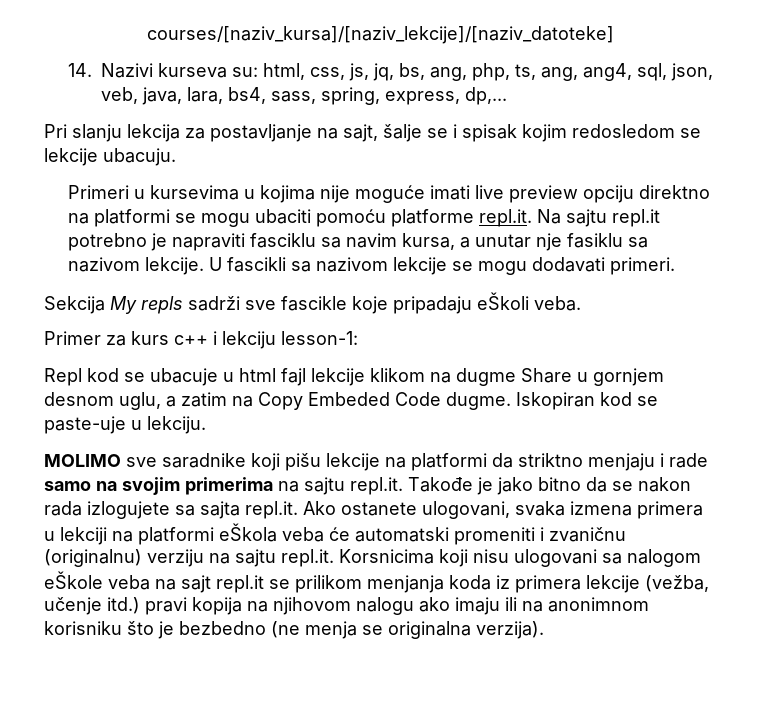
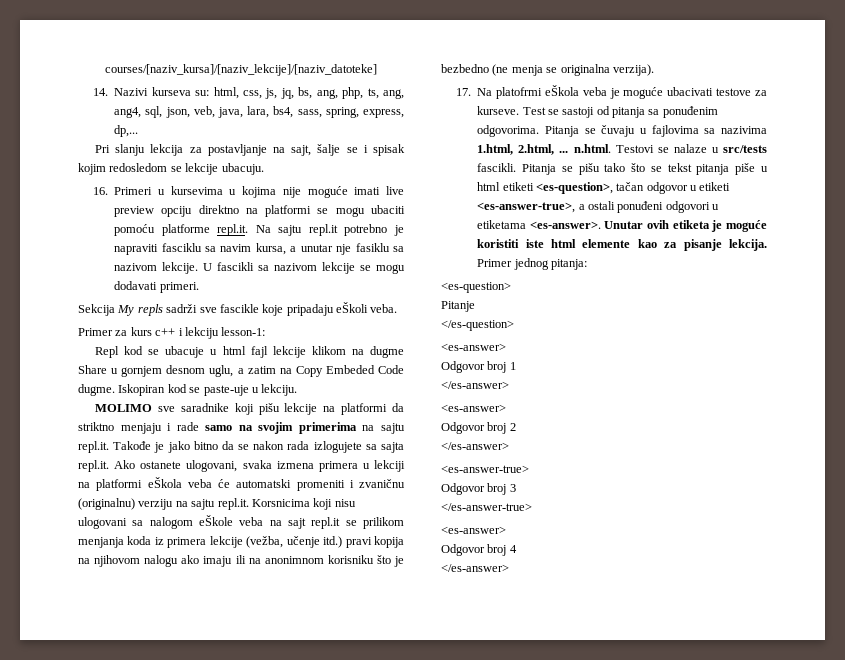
- Primeri u kursevima u kojima nije moguće imati live preview opciju direktno na platformi se mogu ubaciti pomoću platforme repl.it. Na sajtu repl.it potrebno je napraviti fasciklu sa navim kursa, a unutar nje fasiklu sa nazivom lekcije.
+ 16. Primeri u kursevima u kojima nije moguće imati live preview opciju direktno na platformi se mogu ubaciti pomoću platforme repl.it. Na sajtu repl.it potrebno je napraviti fasciklu sa navim kursa, a unutar nje fasiklu sa nazivom lekcije.
+ 17. Na platofrmi eŠkola veba je moguće ubacivati testove za kurseve. Test se sastoji od pitanja sa ponuđenim odgovorima. Pitanja se čuvaju u fajlovima sa nazivima 1.html, 2.html, ... n.html. Testovi se nalaze u src/tests fascikli. Pitanja se pišu tako što se tekst pitanja piše u html etiketi <es-question>, tačan odgovor u etiketi <es-answer-true>, a ostali ponuđeni odgovori u etiketama <es-answer>. Unutar ovih etiketa je moguće koristiti iste html elemente kao za pisanje lekcija. Primer jednog pitanja:
+ <es-question>
+ Pitanje
+ </es-question>
+ <es-answer>
+ Odgovor broj 1
+ </es-answer>
+ <es-answer>
+ Odgovor broj 2
+ </es-answer>
+ <es-answer-true>
+ Odgovor broj 3
+ </es-answer-true>
+ <es-answer>
+ Odgovor broj 4
+ </es-answer>

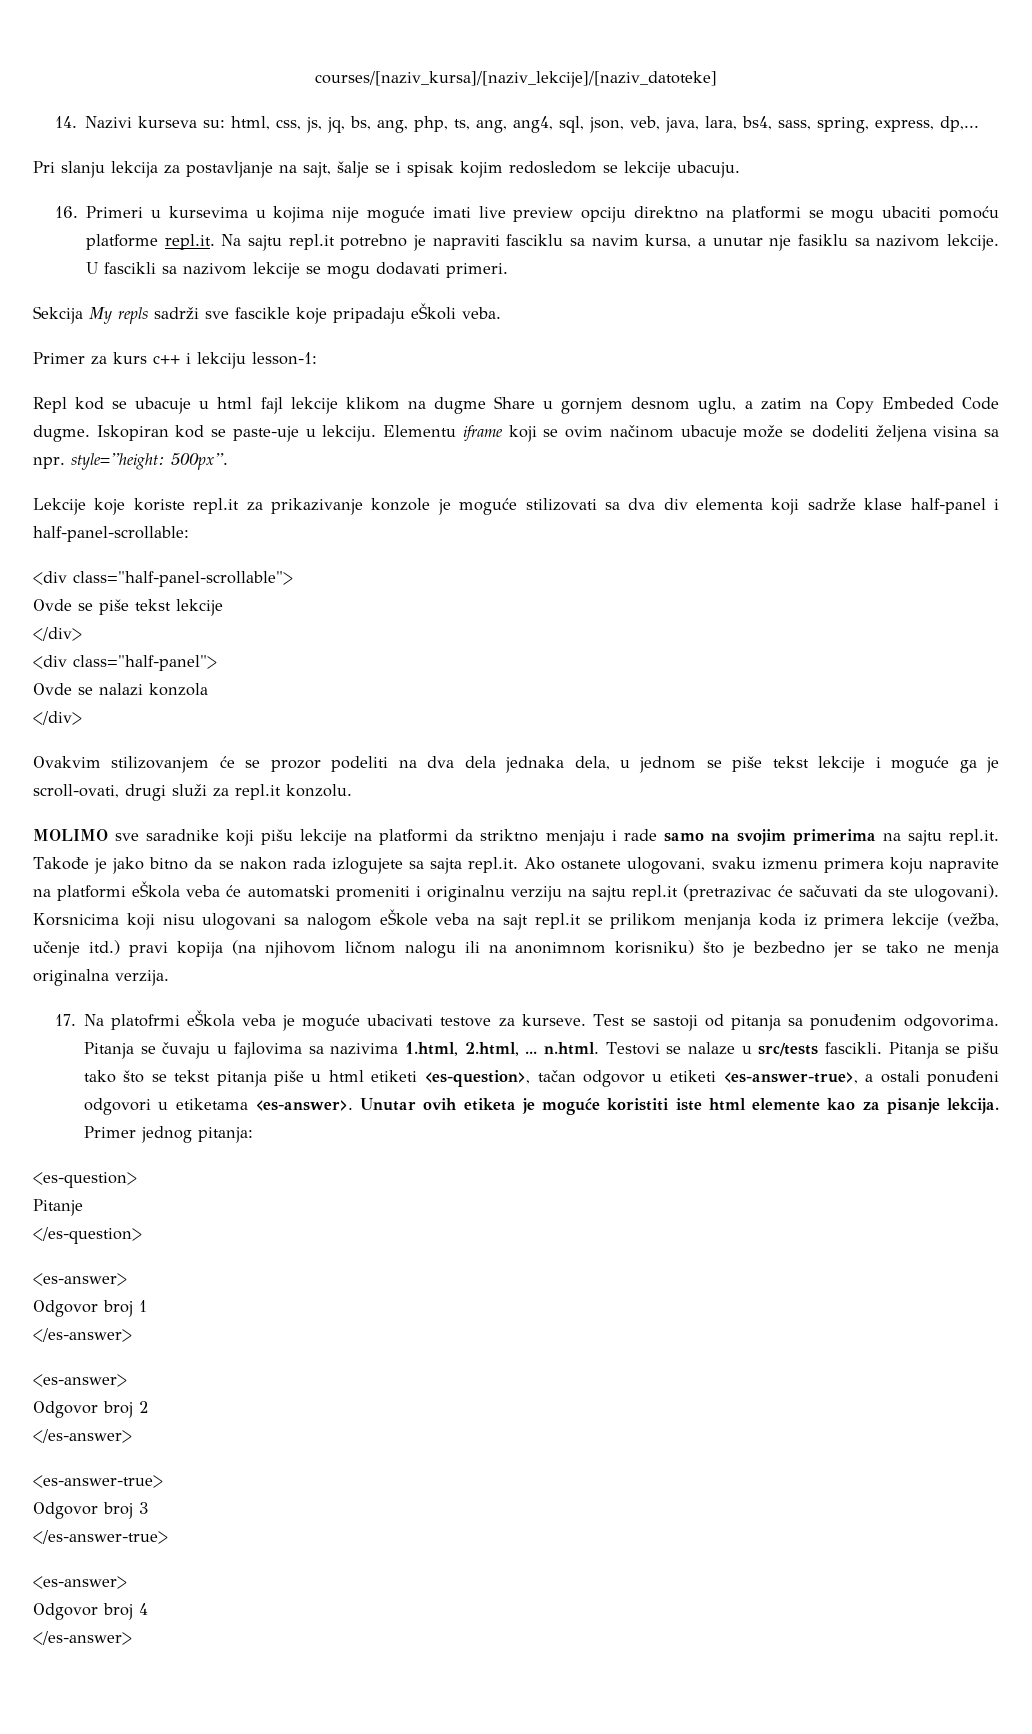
+ Elementu iframe koji se ovim načinom ubacuje može se dodeliti željena visina sa npr. style=”height: 500px”.
+ Lekcije koje koriste repl.it za prikazivanje konzole je moguće stilizovati sa dva div elementa koji sadrže klase half-panel i half-panel-scrollable:
+ <div class="half-panel-scrollable">
+ Ovde se piše tekst lekcije
+ </div>
+ <div class="half-panel">
+ Ovde se nalazi konzola
+ </div>
+ Ovakvim stilizovanjem će se prozor podeliti na dva dela jednaka dela, u jednom se piše tekst lekcije i moguće ga je scroll-ovati, drugi služi za repl.it konzolu.
- MOLIMO sve saradnike koji pišu lekcije na platformi da striktno menjaju i rade samo na svojim primerima na sajtu repl.it. Takođe je jako bitno da se nakon rada izlogujete sa sajta repl.it. Ako ostanete ulogovani, svaka izmena primera u lekciji na platformi eŠkola veba će automatski promeniti i zvaničnu (originalnu) verziju na sajtu repl.it. Korsnicima koji nisu ulogovani sa nalogom eŠkole veba na sajt repl.it se prilikom menjanja koda iz primera lekcije (vežba, učenje itd.) pravi kopija na njihovom nalogu ako imaju ili na anonimnom korisniku što je bezbedno (ne menja se originalna verzija).
+ MOLIMO sve saradnike koji pišu lekcije na platformi da striktno menjaju i rade samo na svojim primerima na sajtu repl.it. Takođe je jako bitno da se nakon rada izlogujete sa sajta repl.it. Ako ostanete ulogovani, svaku izmenu primera koju napravite na platformi eŠkola veba će automatski promeniti i originalnu verziju na sajtu repl.it (pretrazivac će sačuvati da ste ulogovani). Korsnicima koji nisu ulogovani sa nalogom eŠkole veba na sajt repl.it se prilikom menjanja koda iz primera lekcije (vežba, učenje itd.) pravi kopija (na njihovom ličnom nalogu ili na anonimnom korisniku) što je bezbedno jer se tako ne menja originalna verzija.

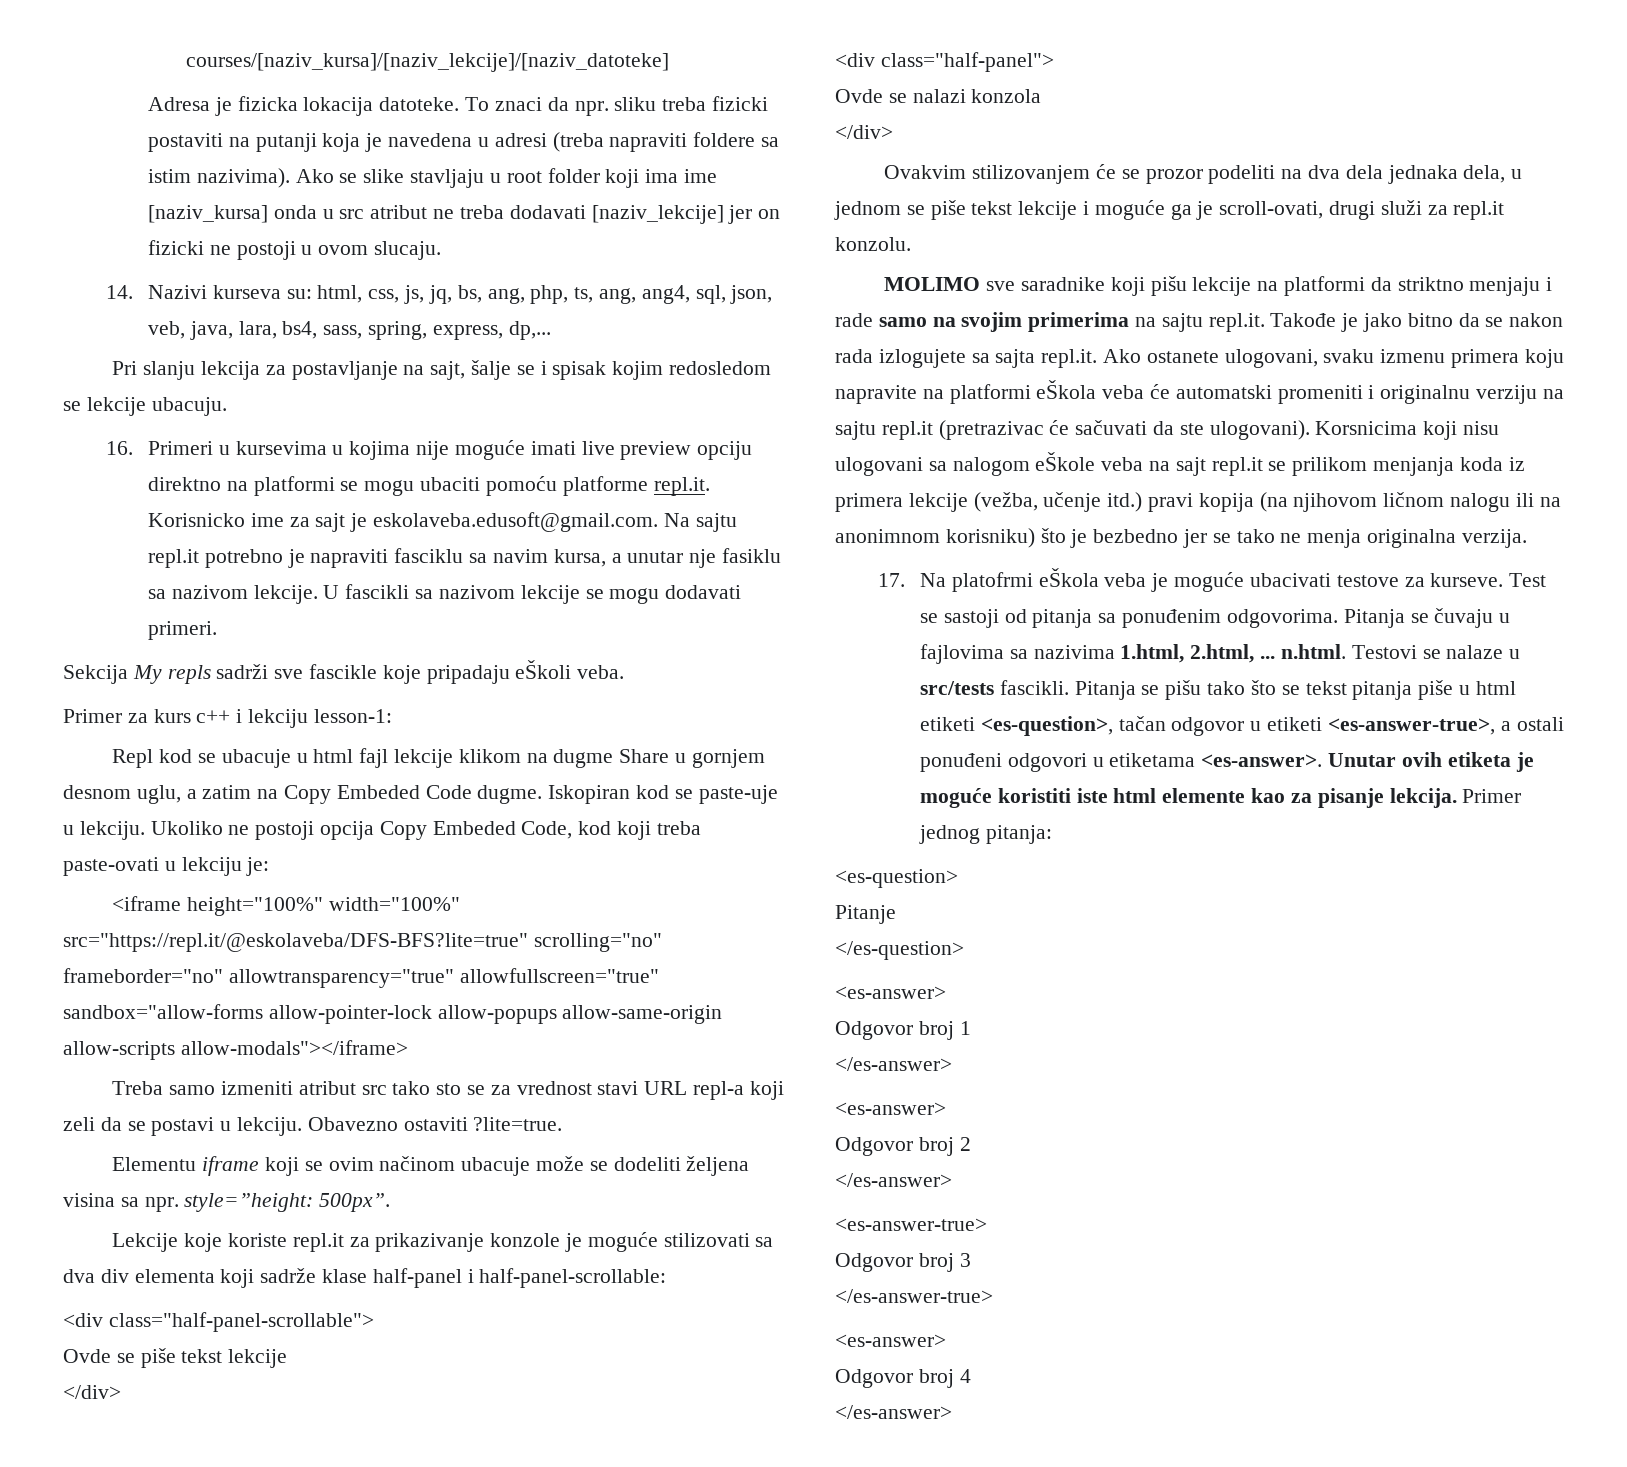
+ Adresa je fizicka lokacija datoteke. To znaci da npr. sliku treba fizicki postaviti na putanji koja je navedena u adresi (treba napraviti foldere sa istim nazivima). Ako se slike stavljaju u root folder koji ima ime [naziv_kursa] onda u src atribut ne treba dodavati [naziv_lekcije] jer on fizicki ne postoji u ovom slucaju.
- 16. Primeri u kursevima u kojima nije moguće imati live preview opciju direktno na platformi se mogu ubaciti pomoću platforme repl.it. Na sajtu repl.it potrebno je napraviti fasciklu sa navim kursa, a unutar nje fasiklu sa nazivom lekcije.
+ 16. Primeri u kursevima u kojima nije moguće imati live preview opciju direktno na platformi se mogu ubaciti pomoću platforme repl.it. Korisnicko ime za sajt je eskolaveba.edusoft@gmail.com. Na sajtu repl.it potrebno je napraviti fasciklu sa navim kursa, a unutar nje fasiklu sa nazivom lekcije.
- Iskopiran kod se paste-uje u lekciju. Elementu iframe koji se ovim načinom ubacuje može se dodeliti željena visina sa npr. style=”height: 500px”.
+ Iskopiran kod se paste-uje u lekciju. Ukoliko ne postoji opcija Copy Embeded Code, kod koji treba paste-ovati u lekciju je:
+ <iframe height="100%" width="100%" src="https://repl.it/@eskolaveba/DFS-BFS?lite=true" scrolling="no" frameborder="no" allowtransparency="true" allowfullscreen="true" sandbox="allow-forms allow-pointer-lock allow-popups allow-same-origin allow-scripts allow-modals"></iframe>
+ Treba samo izmeniti atribut src tako sto se za vrednost stavi URL repl-a koji zeli da se postavi u lekciju. Obavezno ostaviti ?lite=true.
+ Elementu iframe koji se ovim načinom ubacuje može se dodeliti željena visina sa npr. style=”height: 500px”.

